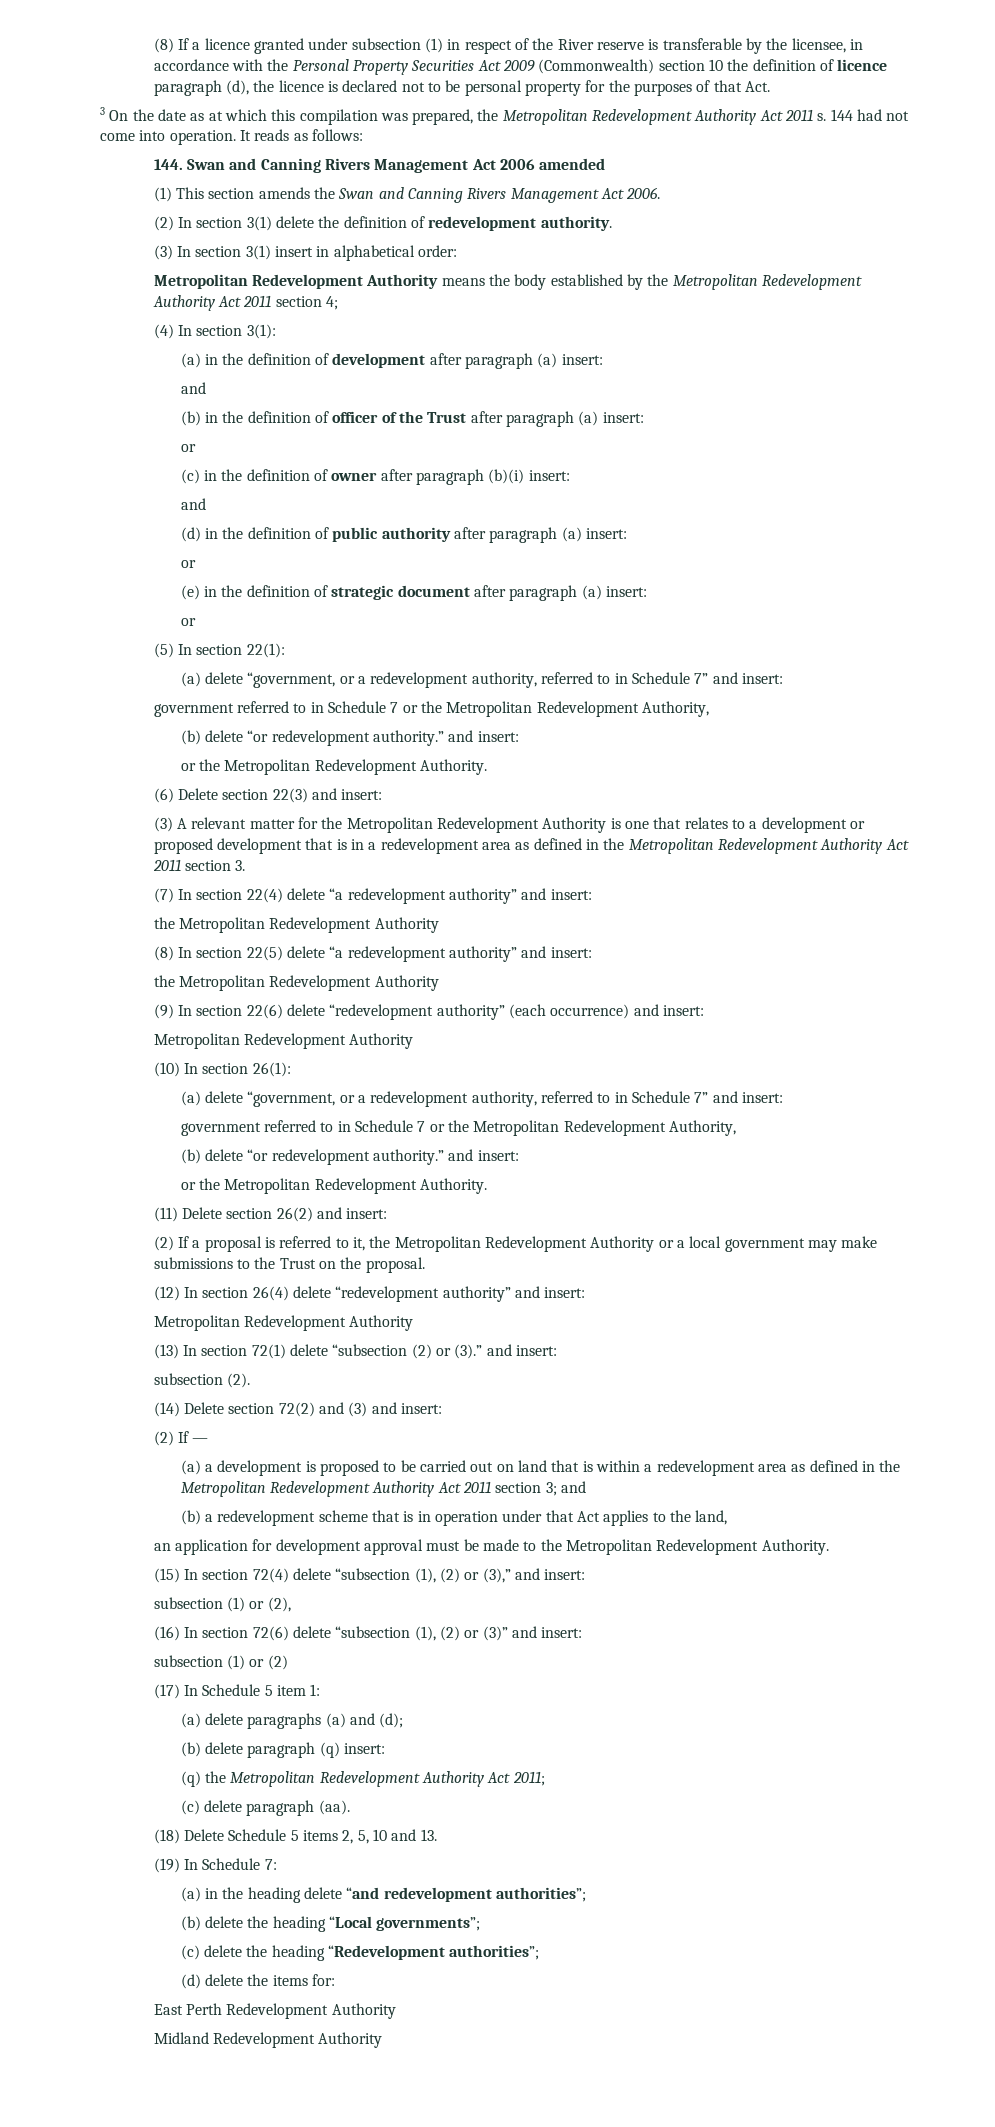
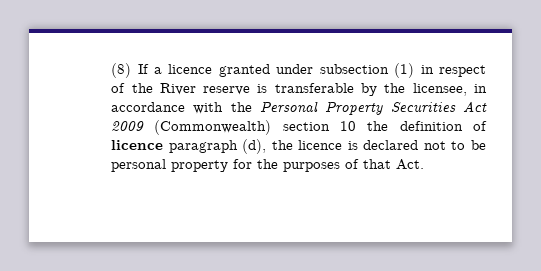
- 3 On the date as at which this compilation was prepared, the Metropolitan Redevelopment Authority Act 2011 s. 144 had not come into operation. It reads as follows:
- 144. Swan and Canning Rivers Management Act 2006 amended
- (1) This section amends the Swan and Canning Rivers Management Act 2006.
- (2) In section 3(1) delete the definition of redevelopment authority.
- (3) In section 3(1) insert in alphabetical order:
- Metropolitan Redevelopment Authority means the body established by the Metropolitan Redevelopment Authority Act 2011 section 4;
- (4) In section 3(1):
- (a) in the definition of development after paragraph (a) insert:
- and
- (b) in the definition of officer of the Trust after paragraph (a) insert:
- or
- (c) in the definition of owner after paragraph (b)(i) insert:
- and
- (d) in the definition of public authority after paragraph (a) insert:
- or
- (e) in the definition of strategic document after paragraph (a) insert:
- or
- (5) In section 22(1):
- (a) delete “government, or a redevelopment authority, referred to in Schedule 7” and insert:
- government referred to in Schedule 7 or the Metropolitan Redevelopment Authority,
- (b) delete “or redevelopment authority.” and insert:
- or the Metropolitan Redevelopment Authority.
- (6) Delete section 22(3) and insert:
- (3) A relevant matter for the Metropolitan Redevelopment Authority is one that relates to a development or proposed development that is in a redevelopment area as defined in the Metropolitan Redevelopment Authority Act 2011 section 3.
- (7) In section 22(4) delete “a redevelopment authority” and insert:
- the Metropolitan Redevelopment Authority
- (8) In section 22(5) delete “a redevelopment authority” and insert:
- the Metropolitan Redevelopment Authority
- (9) In section 22(6) delete “redevelopment authority” (each occurrence) and insert:
- Metropolitan Redevelopment Authority
- (10) In section 26(1):
- (a) delete “government, or a redevelopment authority, referred to in Schedule 7” and insert:
- government referred to in Schedule 7 or the Metropolitan Redevelopment Authority,
- (b) delete “or redevelopment authority.” and insert:
- or the Metropolitan Redevelopment Authority.
- (11) Delete section 26(2) and insert:
- (2) If a proposal is referred to it, the Metropolitan Redevelopment Authority or a local government may make submissions to the Trust on the proposal.
- (12) In section 26(4) delete “redevelopment authority” and insert:
- Metropolitan Redevelopment Authority
- (13) In section 72(1) delete “subsection (2) or (3).” and insert:
- subsection (2).
- (14) Delete section 72(2) and (3) and insert:
- (2) If —
- (a) a development is proposed to be carried out on land that is within a redevelopment area as defined in the Metropolitan Redevelopment Authority Act 2011 section 3; and
- (b) a redevelopment scheme that is in operation under that Act applies to the land,
- an application for development approval must be made to the Metropolitan Redevelopment Authority.
- (15) In section 72(4) delete “subsection (1), (2) or (3),” and insert:
- subsection (1) or (2),
- (16) In section 72(6) delete “subsection (1), (2) or (3)” and insert:
- subsection (1) or (2)
- (17) In Schedule 5 item 1:
- (a) delete paragraphs (a) and (d);
- (b) delete paragraph (q) insert:
- (q) the Metropolitan Redevelopment Authority Act 2011;
- (c) delete paragraph (aa).
- (18) Delete Schedule 5 items 2, 5, 10 and 13.
- (19) In Schedule 7:
- (a) in the heading delete “and redevelopment authorities”;
- (b) delete the heading “Local governments”;
- (c) delete the heading “Redevelopment authorities”;
- (d) delete the items for:
- East Perth Redevelopment Authority
- Midland Redevelopment Authority

